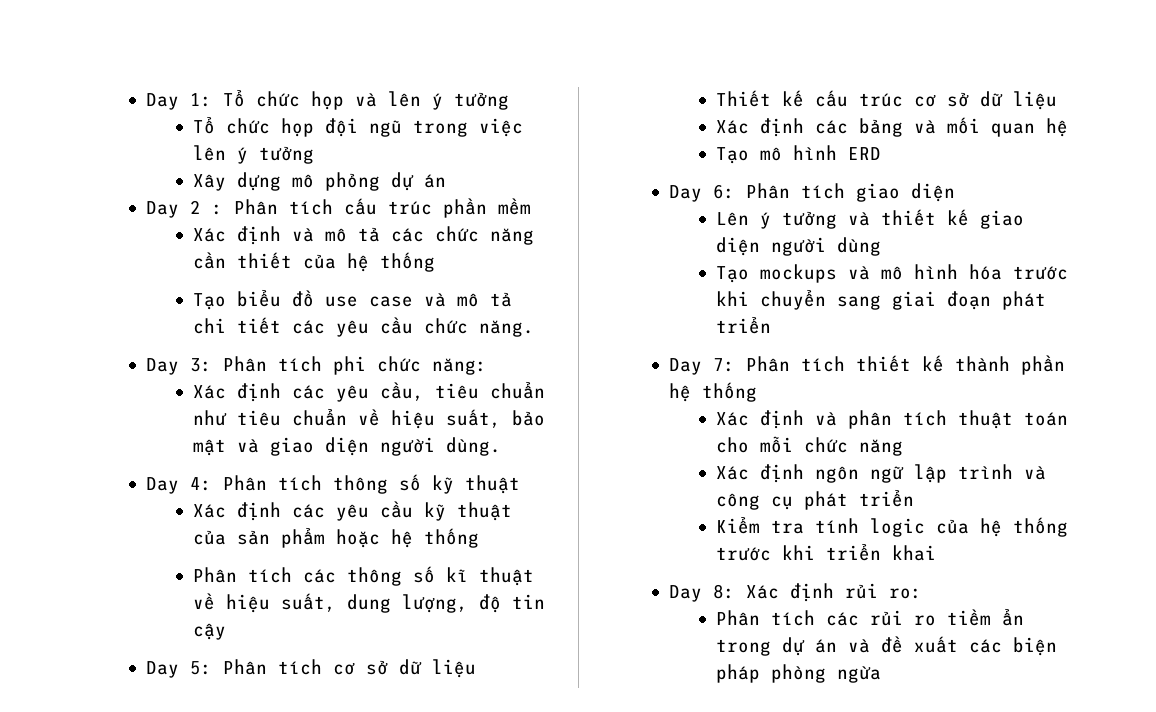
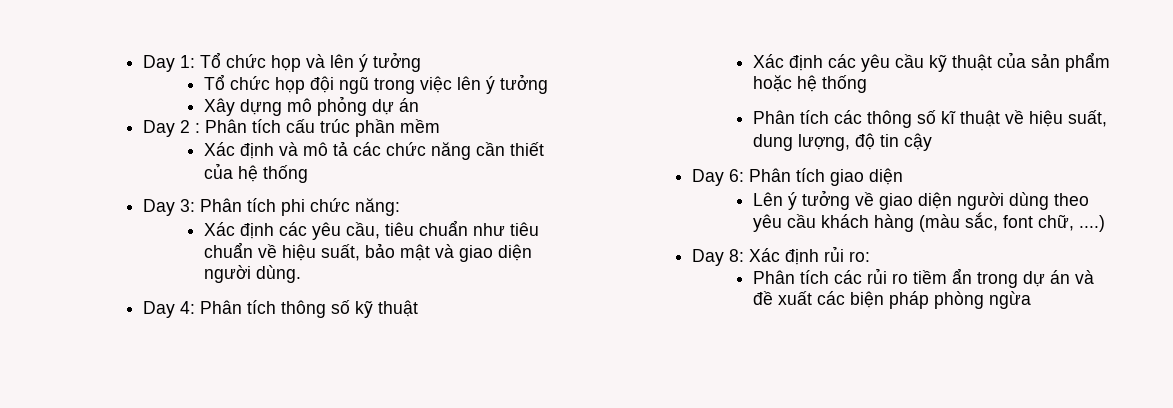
- Tạo biểu đồ use case và mô tả chi tiết các yêu cầu chức năng.
- Day 5: Phân tích cơ sở dữ liệu
- Thiết kế cấu trúc cơ sở dữ liệu
- Xác định các bảng và mối quan hệ
- Tạo mô hình ERD
- Lên ý tưởng và thiết kế giao diện người dùng
- Tạo mockups và mô hình hóa trước khi chuyển sang giai đoạn phát triển
- Day 7: Phân tích thiết kế thành phần hệ thống
- Xác định và phân tích thuật toán cho mỗi chức năng
- Xác định ngôn ngữ lập trình và công cụ phát triển
- Kiểm tra tính logic của hệ thống trước khi triển khai
+ Lên ý tưởng về giao diện người dùng theo yêu cầu khách hàng (màu sắc, font chữ, ....)

